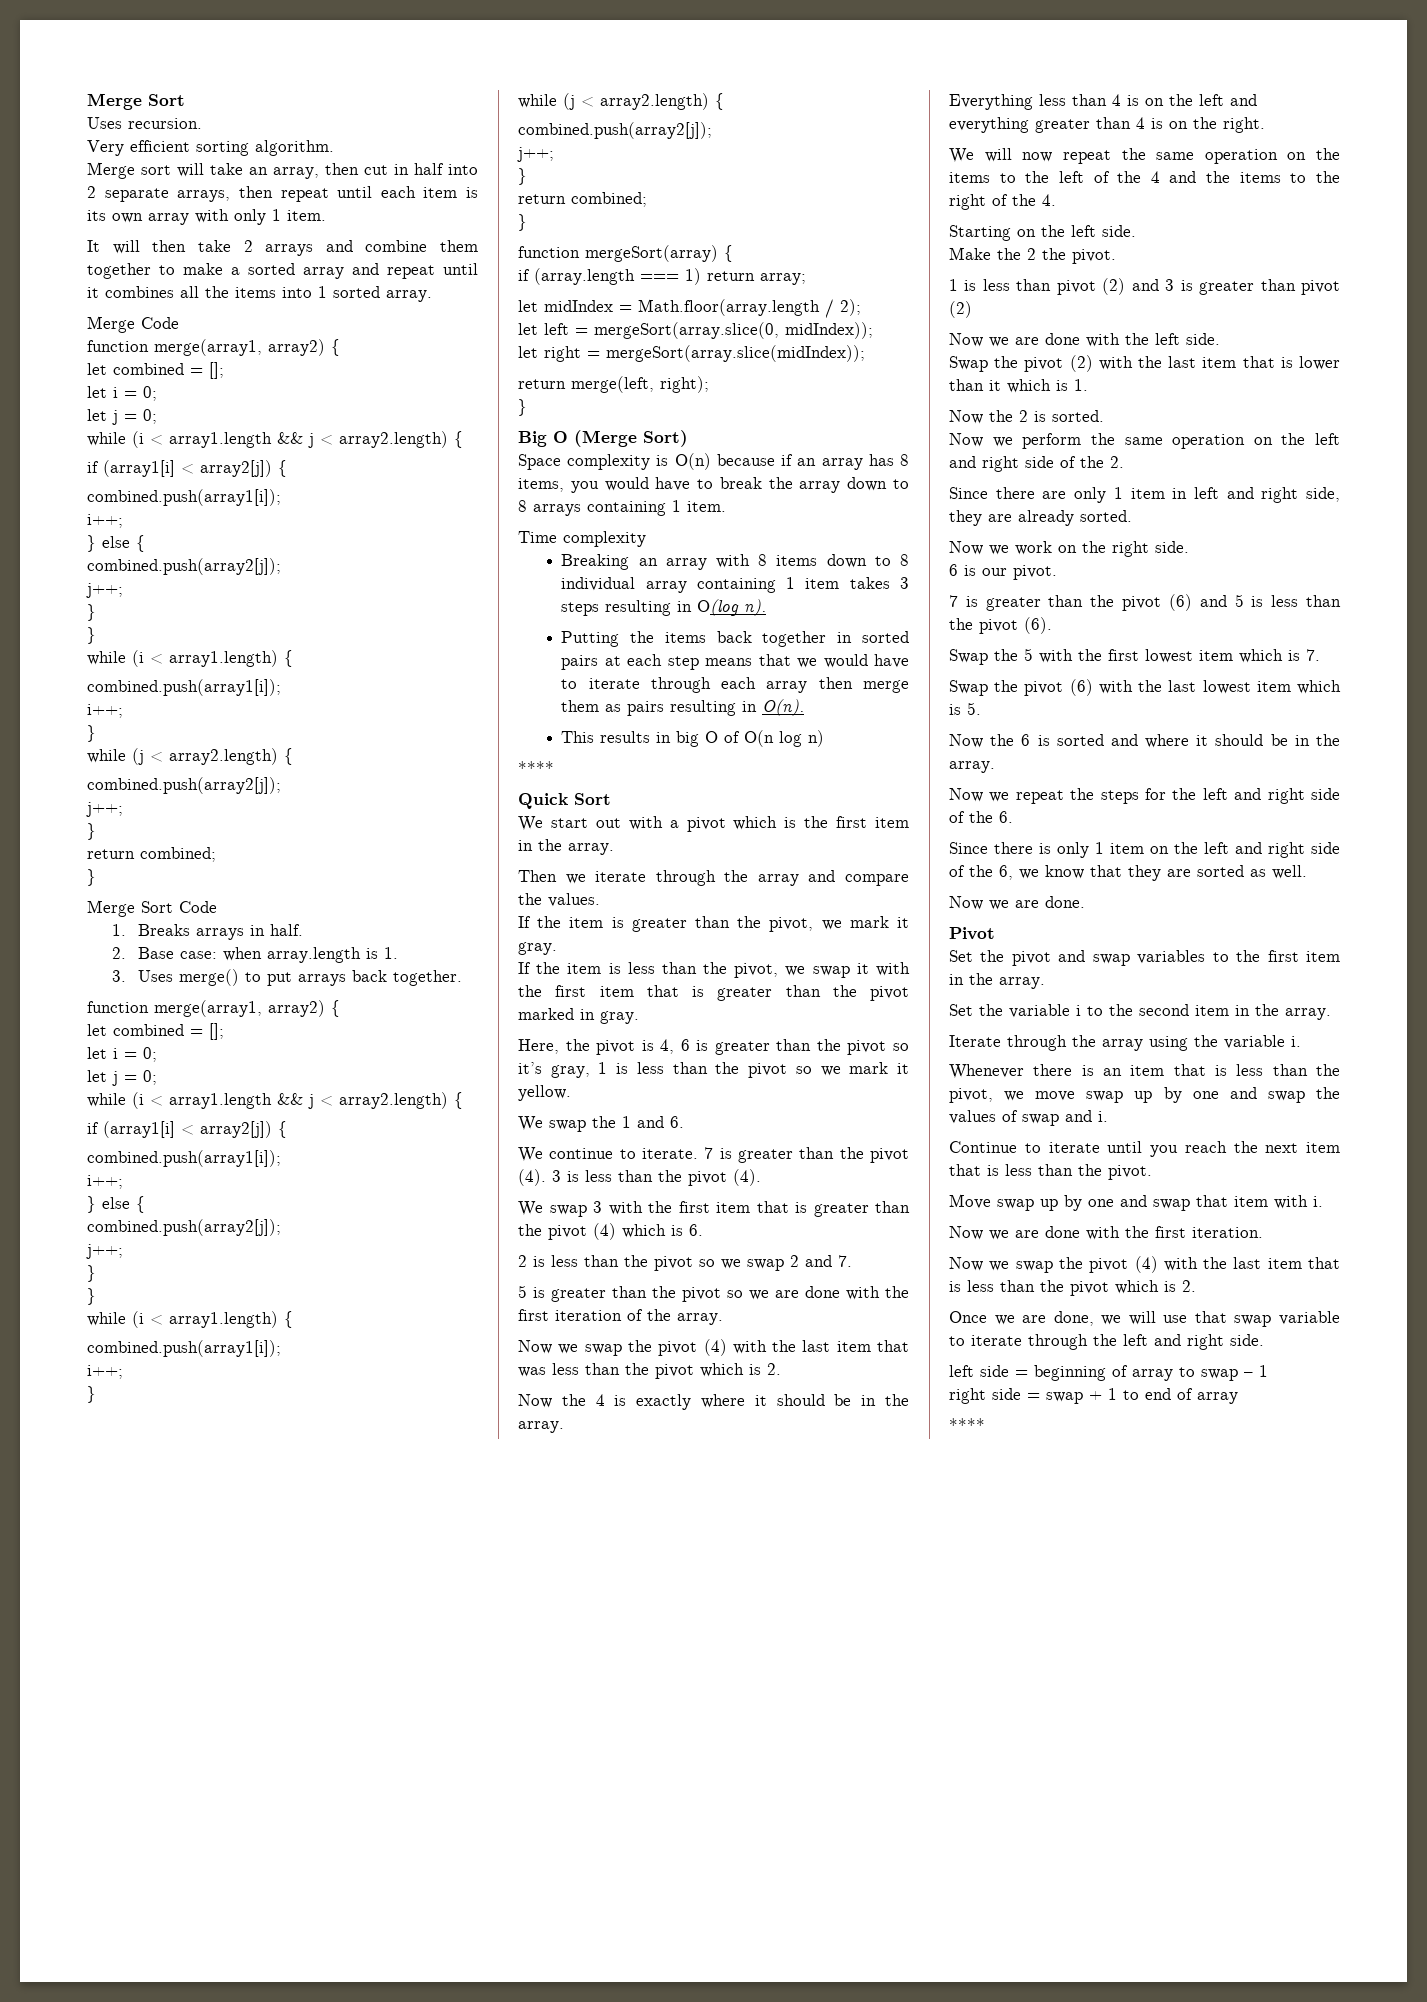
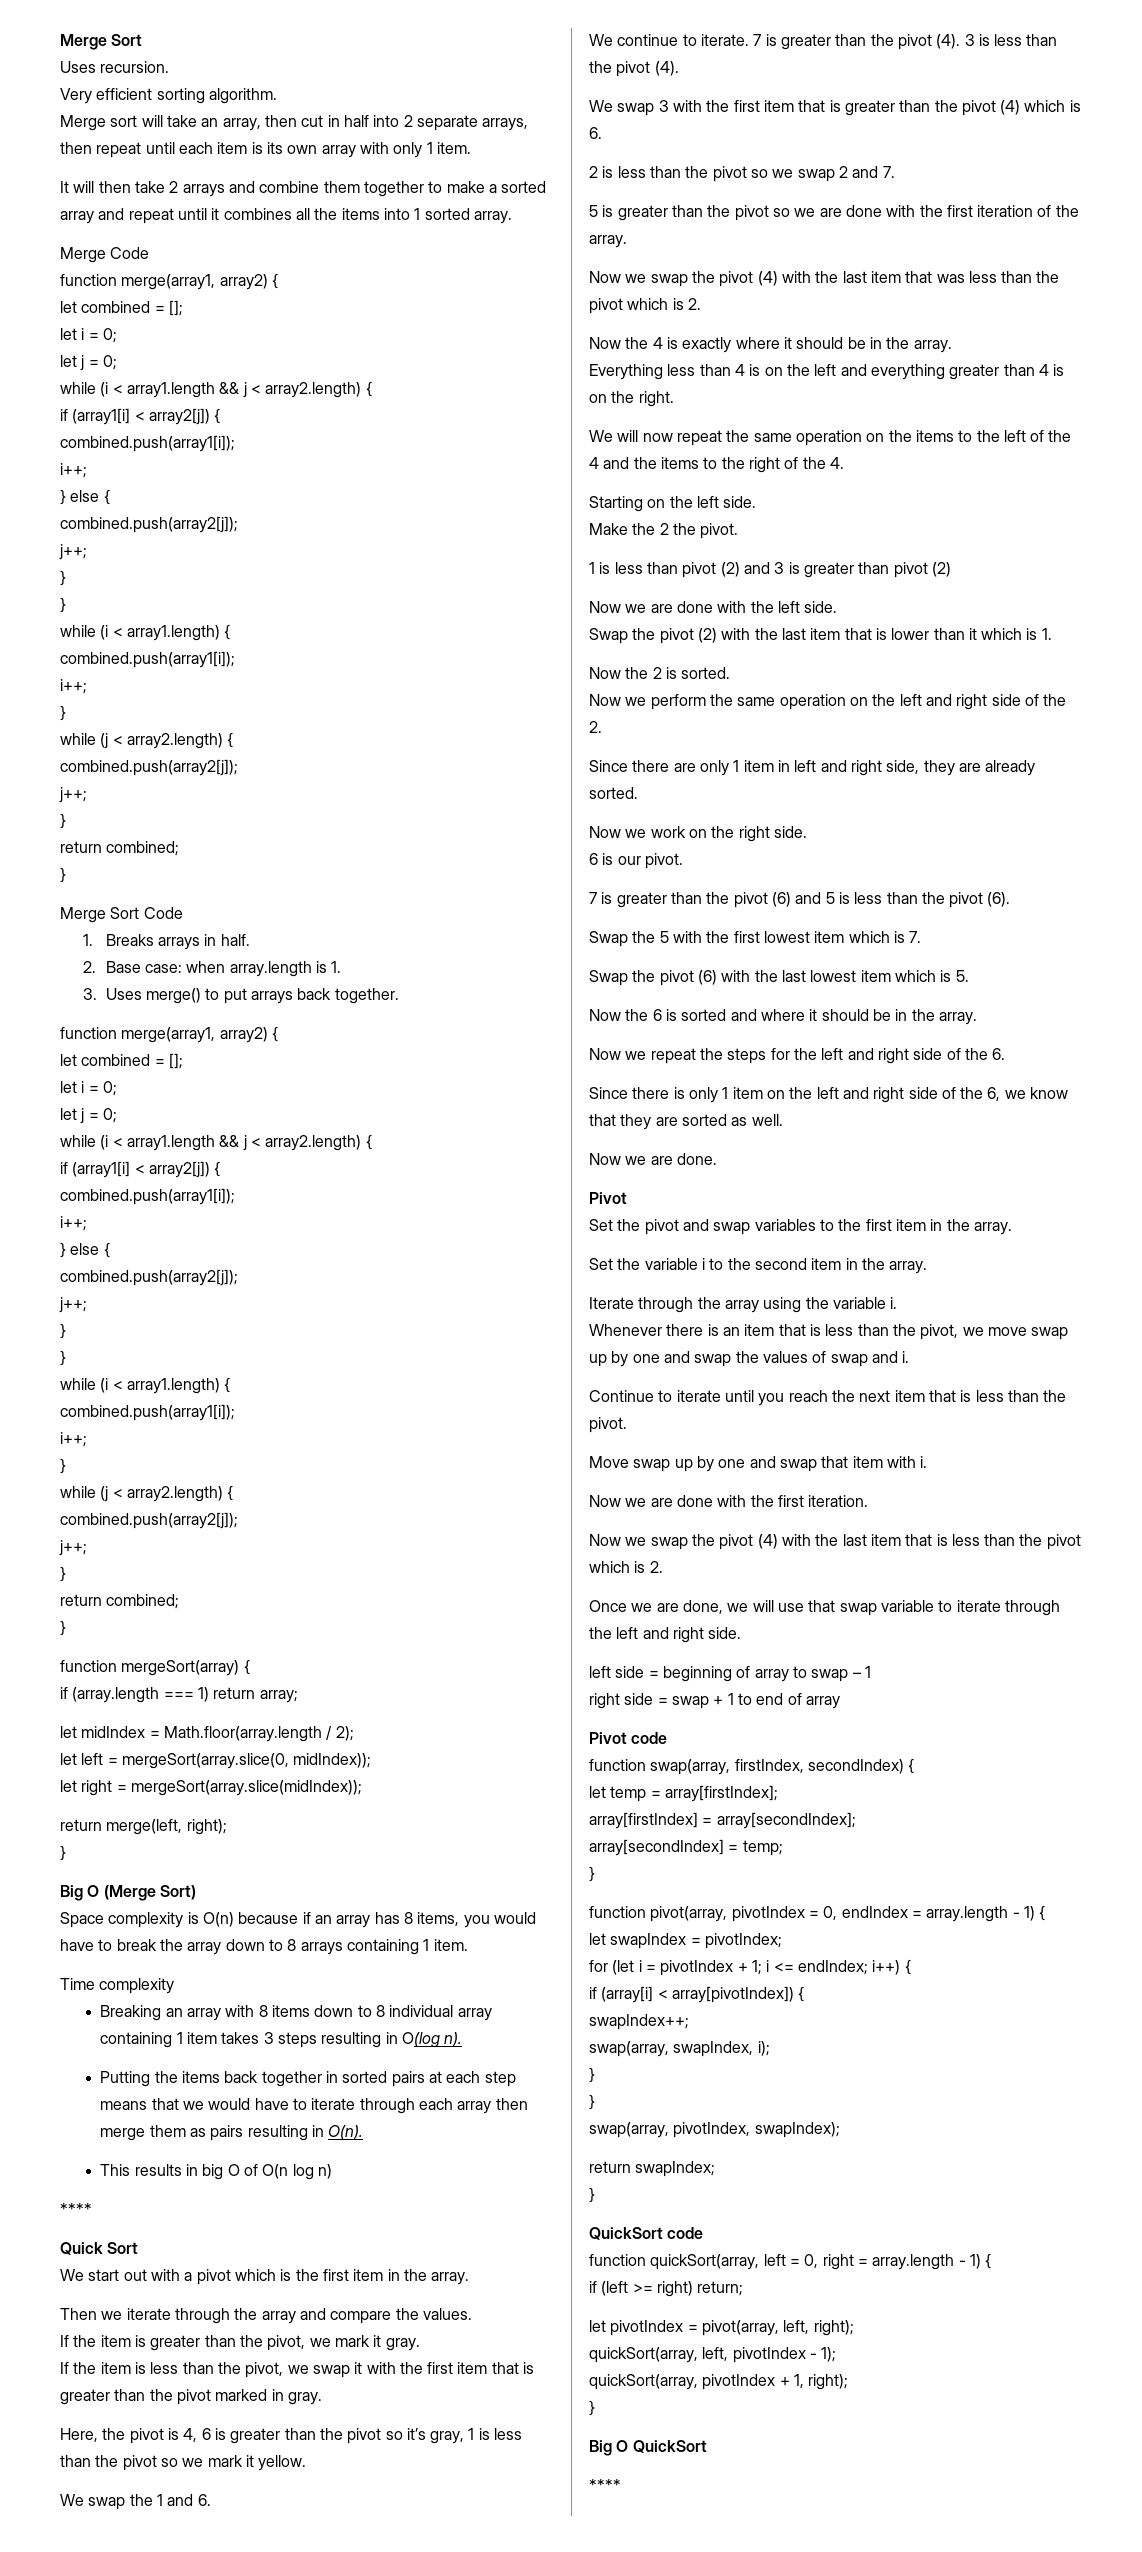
+ Pivot code
+ function swap(array, firstIndex, secondIndex) {
+ let temp = array[firstIndex];
+ array[firstIndex] = array[secondIndex];
+ array[secondIndex] = temp;
+ }
+ function pivot(array, pivotIndex = 0, endIndex = array.length - 1) {
+ let swapIndex = pivotIndex;
+ for (let i = pivotIndex + 1; i <= endIndex; i++) {
+ if (array[i] < array[pivotIndex]) {
+ swapIndex++;
+ swap(array, swapIndex, i);
+ }
+ }
+ swap(array, pivotIndex, swapIndex);
+ return swapIndex;
+ }
+ QuickSort code
+ function quickSort(array, left = 0, right = array.length - 1) {
+ if (left >= right) return;
+ let pivotIndex = pivot(array, left, right);
+ quickSort(array, left, pivotIndex - 1);
+ quickSort(array, pivotIndex + 1, right);
+ }
+ Big O QuickSort

